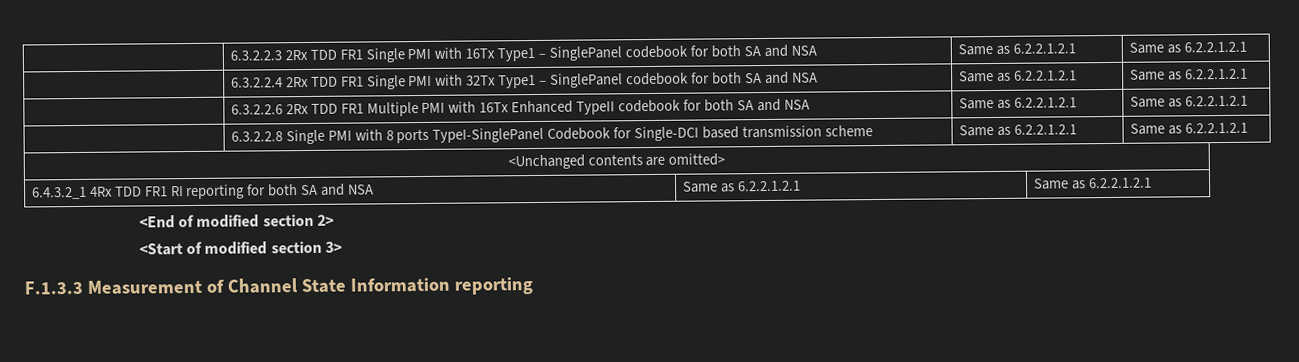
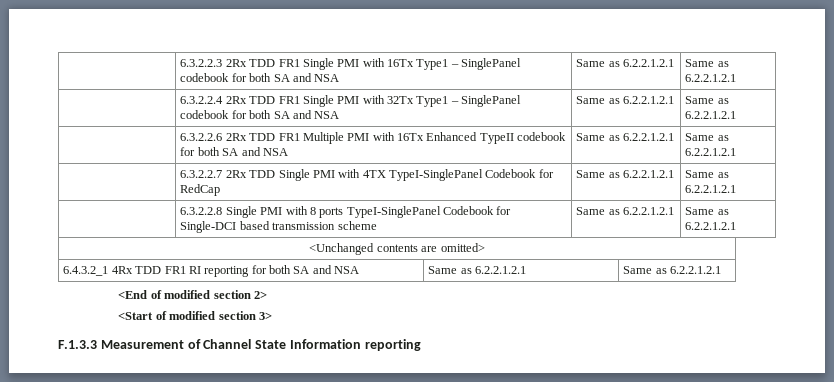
+ | 6.3.2.2.7 2Rx TDD Single PMI with 4TX TypeI-SinglePanel Codebook for RedCap | Same as 6.2.2.1.2.1 | Same as 6.2.2.1.2.1

